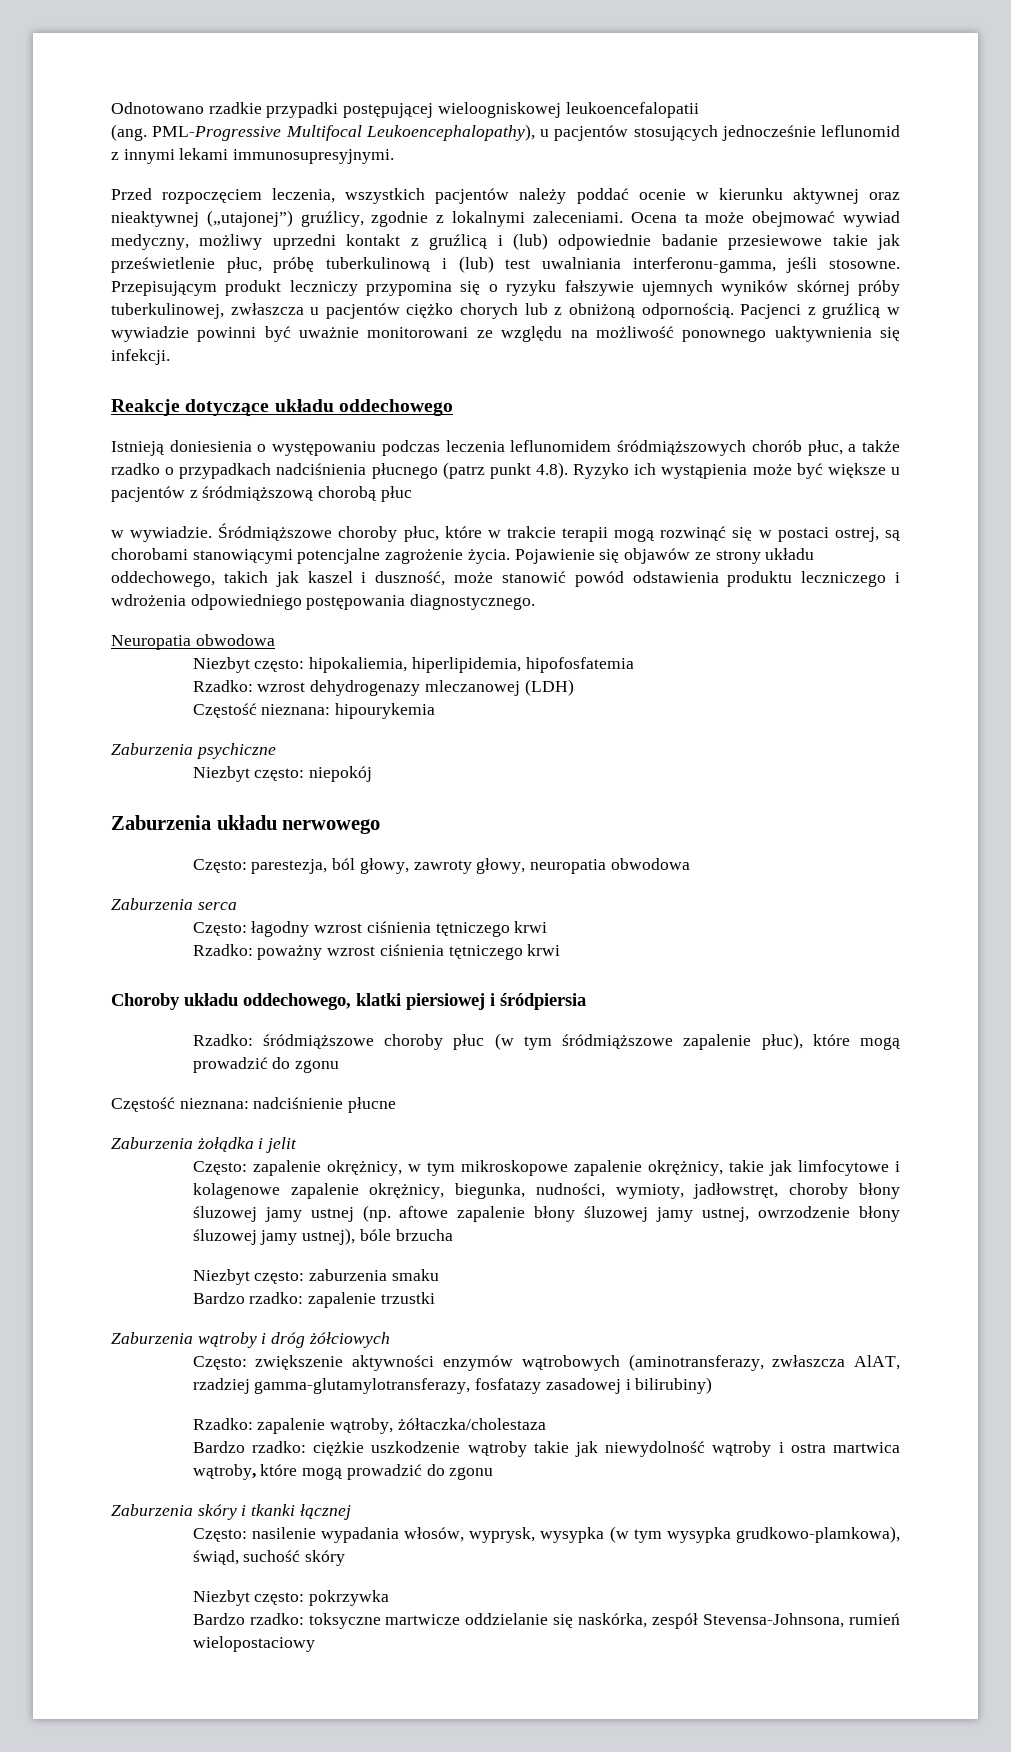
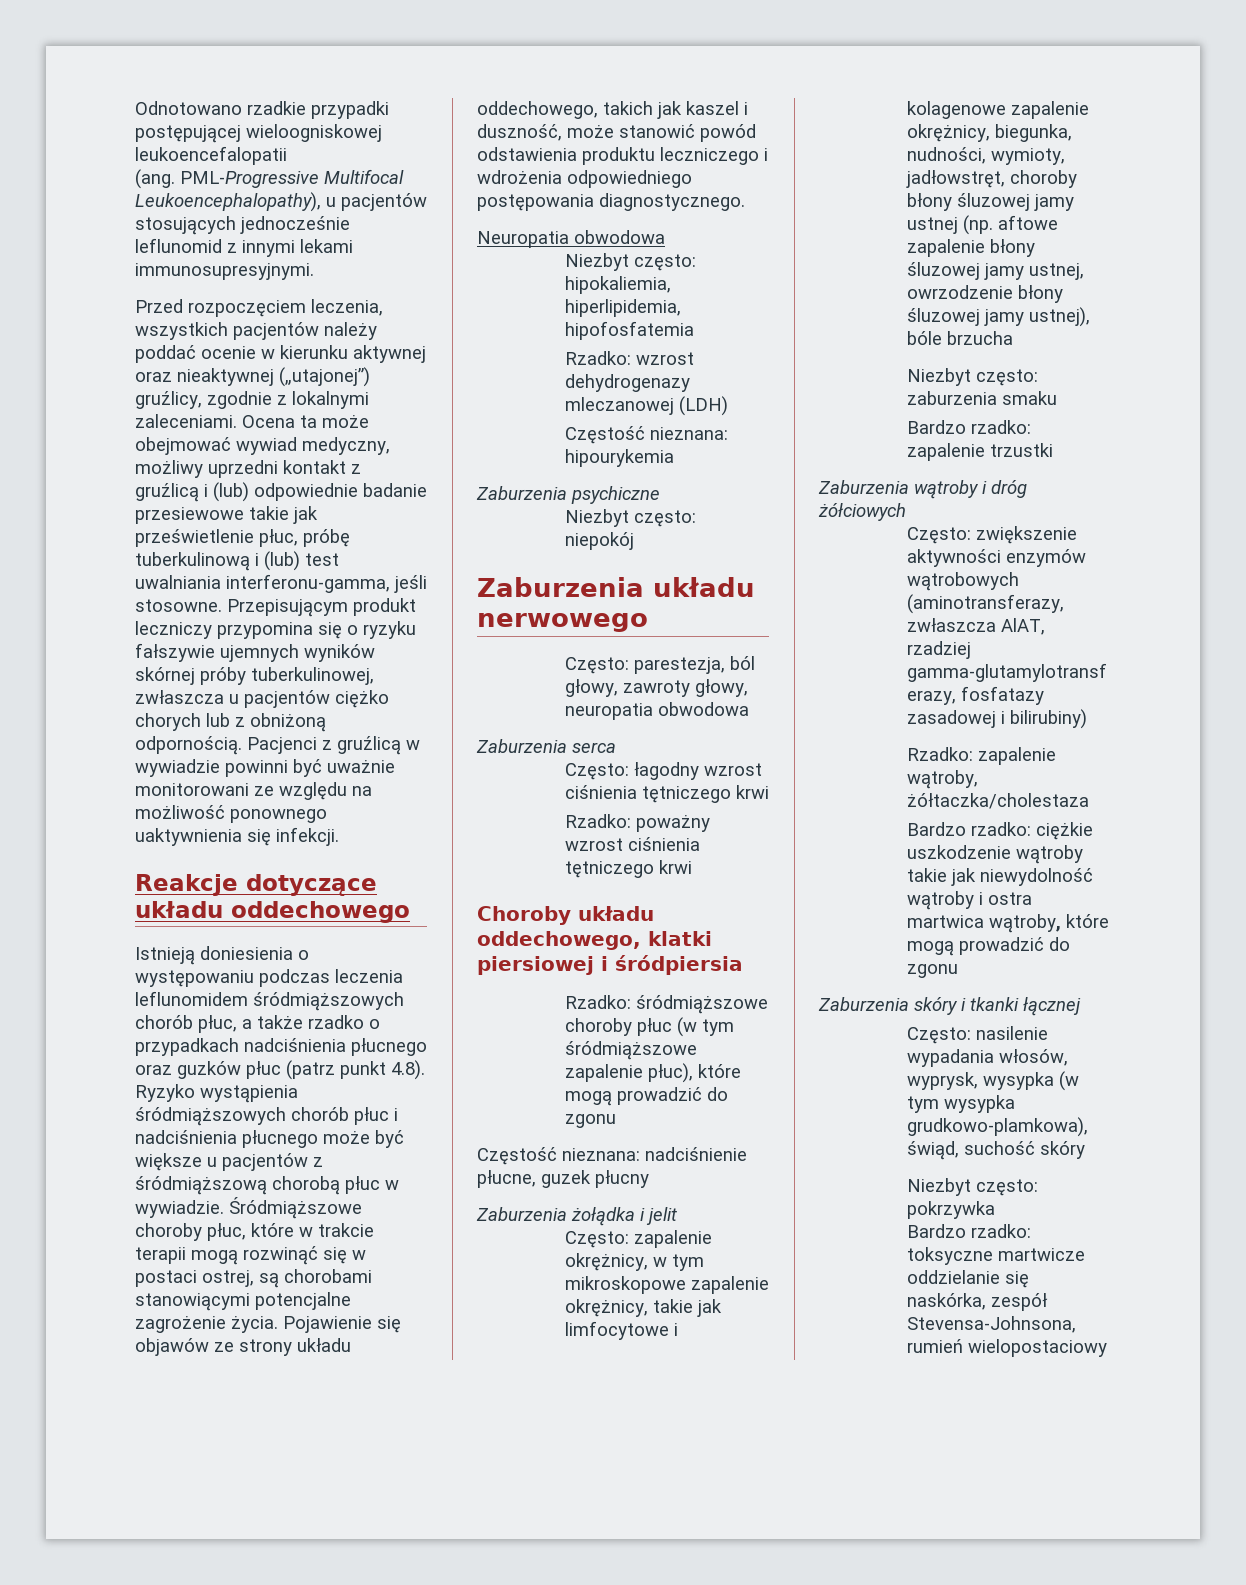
- Istnieją doniesienia o występowaniu podczas leczenia leflunomidem śródmiąższowych chorób płuc, a także rzadko o przypadkach nadciśnienia płucnego (patrz punkt 4.8). Ryzyko ich wystąpienia może być większe u pacjentów z śródmiąższową chorobą płuc
- w wywiadzie.
+ Istnieją doniesienia o występowaniu podczas leczenia leflunomidem śródmiąższowych chorób płuc, a także rzadko o przypadkach nadciśnienia płucnego oraz guzków płuc (patrz punkt 4.8). Ryzyko wystąpienia śródmiąższowych chorób płuc i nadciśnienia płucnego może być większe u pacjentów z śródmiąższową chorobą płuc w wywiadzie.
- Częstość nieznana: nadciśnienie płucne
+ Częstość nieznana: nadciśnienie płucne, guzek płucny

